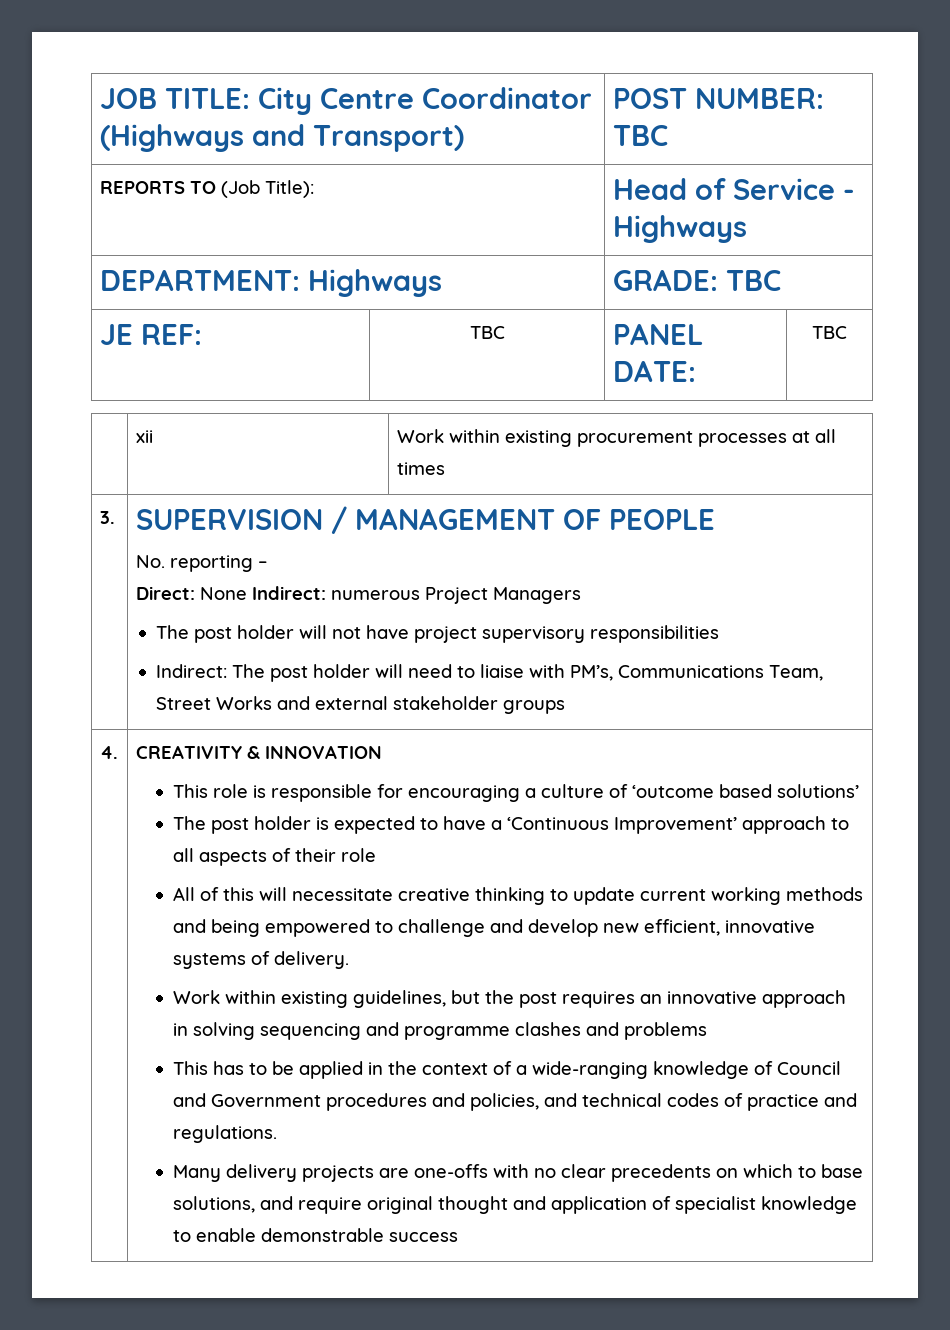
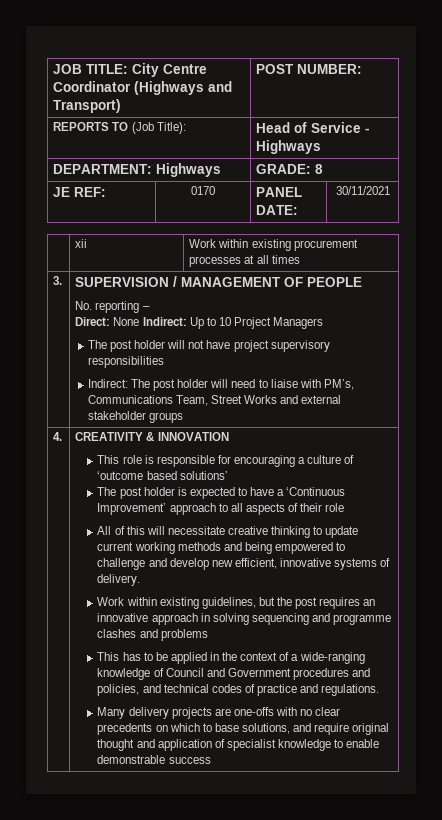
- JOB TITLE: City Centre Coordinator (Highways and Transport) | POST NUMBER: TBC
+ JOB TITLE: City Centre Coordinator (Highways and Transport) | POST NUMBER:
- DEPARTMENT: Highways | GRADE: TBC
+ DEPARTMENT: Highways | GRADE: 8
- JE REF: | TBC | PANEL DATE: | TBC
+ JE REF: | 0170 | PANEL DATE: | 30/11/2021
- Direct: None Indirect: numerous Project Managers
+ Direct: None Indirect: Up to 10 Project Managers

